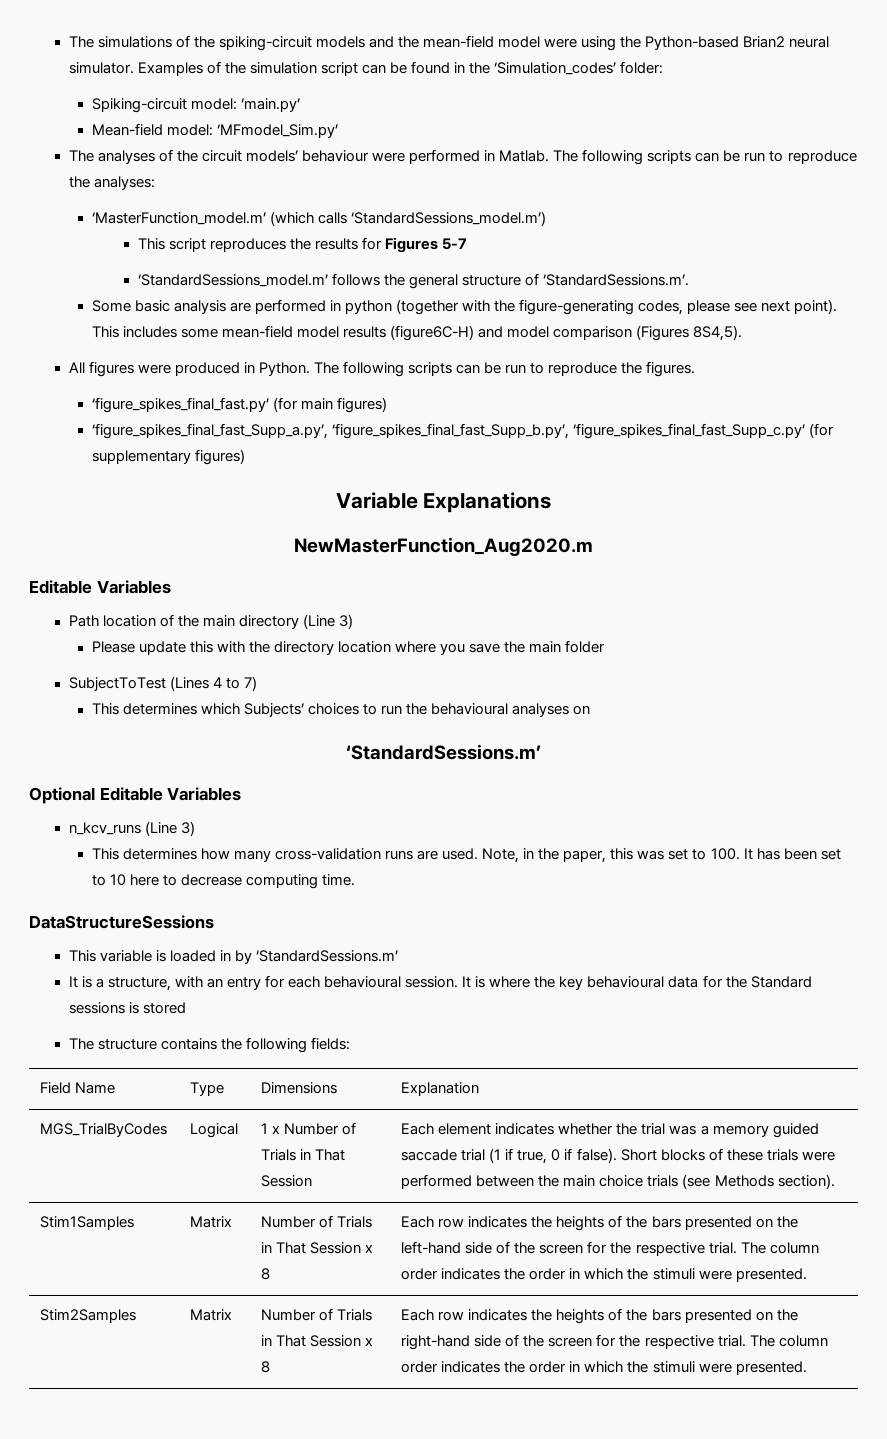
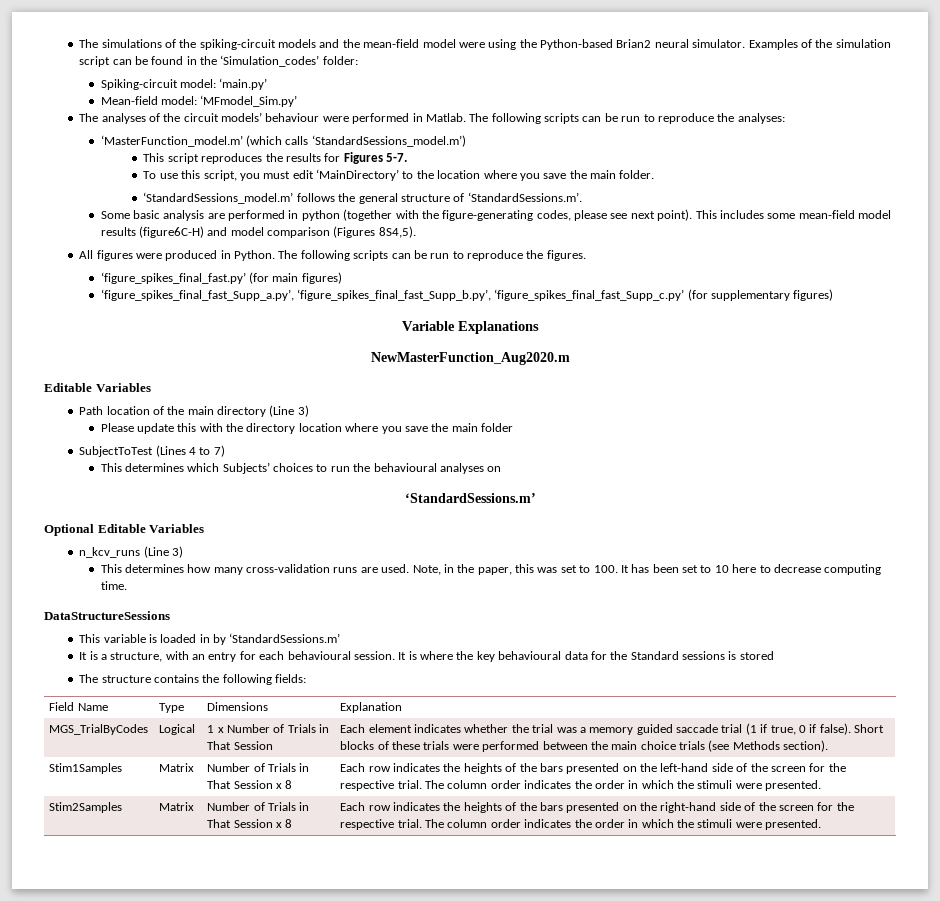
- This script reproduces the results for Figures 5-7
+ This script reproduces the results for Figures 5-7.
+ To use this script, you must edit ‘MainDirectory’ to the location where you save the main folder.

